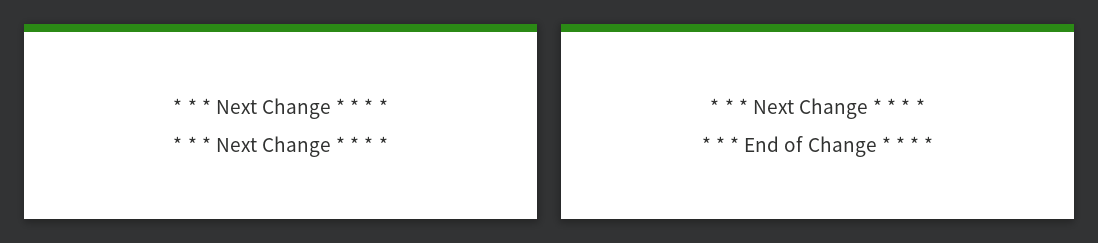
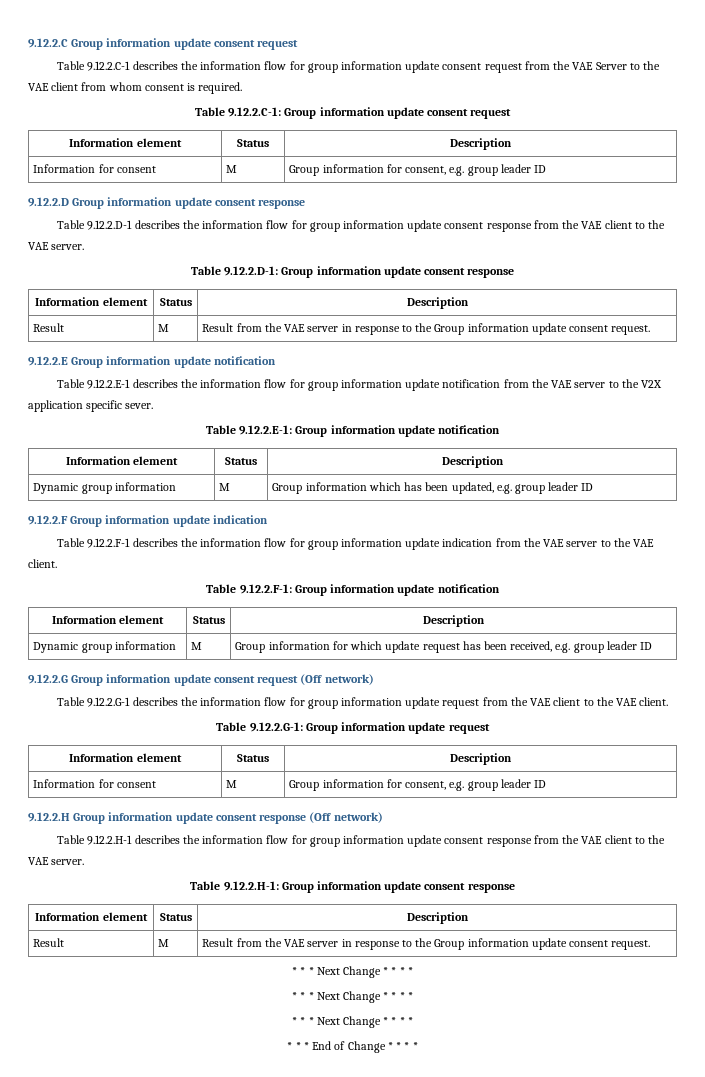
+ 9.12.2.C Group information update consent request
+ Table 9.12.2.C-1 describes the information flow for group information update consent request from the VAE Server to the VAE client from whom consent is required.
+ Table 9.12.2.C-1: Group information update consent request
+ Information element | Status | Description
+ Information for consent | M | Group information for consent, e.g. group leader ID
+ 9.12.2.D Group information update consent response
+ Table 9.12.2.D-1 describes the information flow for group information update consent response from the VAE client to the VAE server.
+ Table 9.12.2.D-1: Group information update consent response
+ Information element | Status | Description
+ Result | M | Result from the VAE server in response to the Group information update consent request.
+ 9.12.2.E Group information update notification
+ Table 9.12.2.E-1 describes the information flow for group information update notification from the VAE server to the V2X application specific sever.
+ Table 9.12.2.E-1: Group information update notification
+ Information element | Status | Description
+ Dynamic group information | M | Group information which has been updated, e.g. group leader ID
+ 9.12.2.F Group information update indication
+ Table 9.12.2.F-1 describes the information flow for group information update indication from the VAE server to the VAE client.
+ Table 9.12.2.F-1: Group information update notification
+ Information element | Status | Description
+ Dynamic group information | M | Group information for which update request has been received, e.g. group leader ID
+ 9.12.2.G Group information update consent request (Off network)
+ Table 9.12.2.G-1 describes the information flow for group information update request from the VAE client to the VAE client.
+ Table 9.12.2.G-1: Group information update request
+ Information element | Status | Description
+ Information for consent | M | Group information for consent, e.g. group leader ID
+ 9.12.2.H Group information update consent response (Off network)
+ Table 9.12.2.H-1 describes the information flow for group information update consent response from the VAE client to the VAE server.
+ Table 9.12.2.H-1: Group information update consent response
+ Information element | Status | Description
+ Result | M | Result from the VAE server in response to the Group information update consent request.

